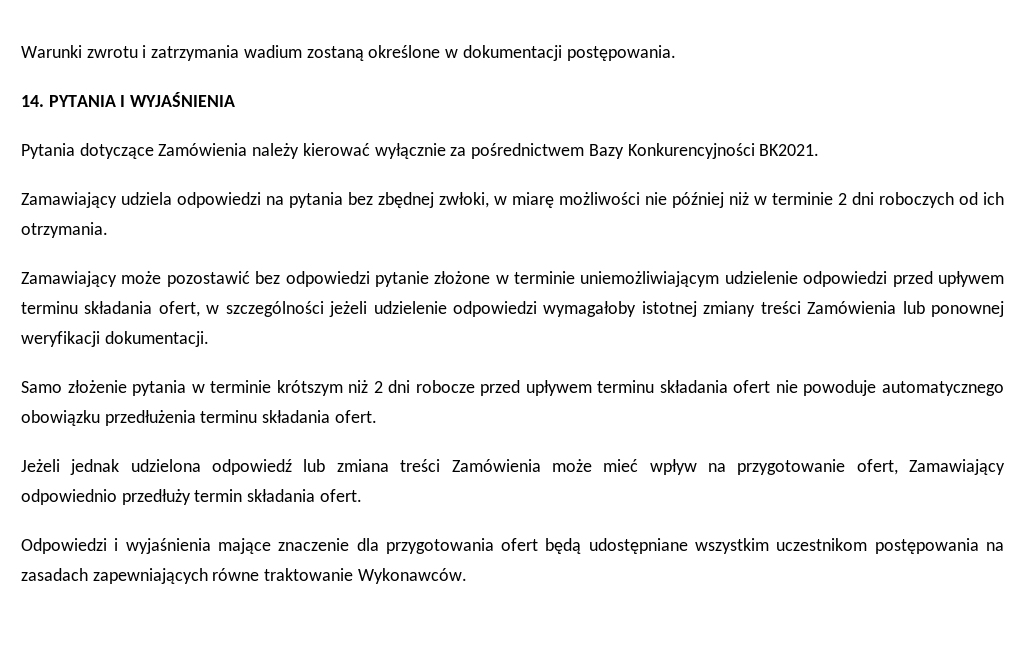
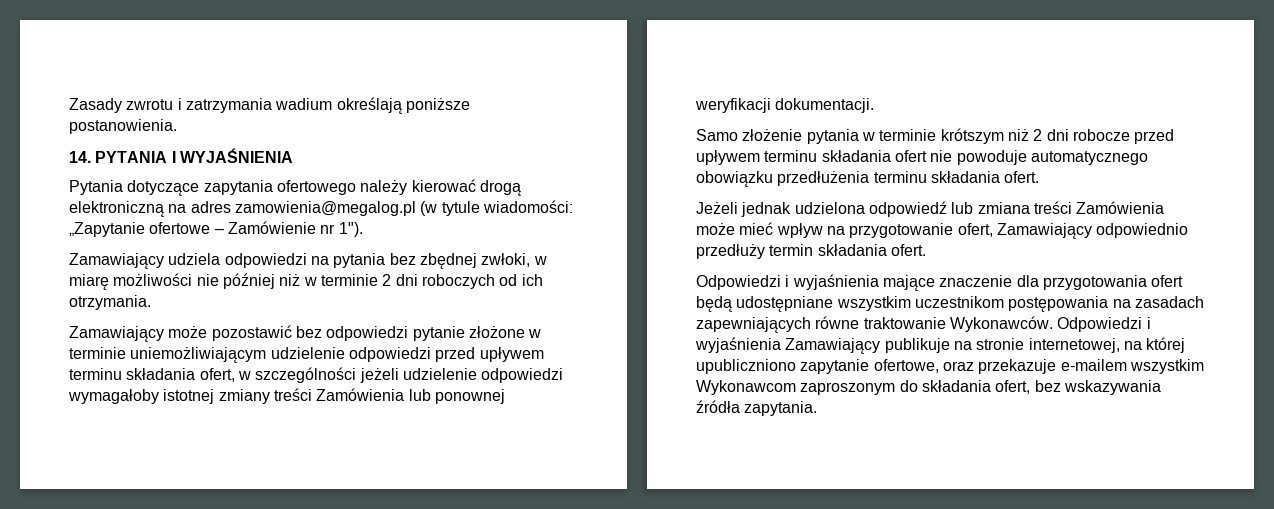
- Warunki zwrotu i zatrzymania wadium zostaną określone w dokumentacji postępowania.
+ Zasady zwrotu i zatrzymania wadium określają poniższe postanowienia.
- Pytania dotyczące Zamówienia należy kierować wyłącznie za pośrednictwem Bazy Konkurencyjności BK2021.
+ Pytania dotyczące zapytania ofertowego należy kierować drogą elektroniczną na adres zamowienia@megalog.pl (w tytule wiadomości: „Zapytanie ofertowe – Zamówienie nr 1").
+ Odpowiedzi i wyjaśnienia Zamawiający publikuje na stronie internetowej, na której upubliczniono zapytanie ofertowe, oraz przekazuje e-mailem wszystkim Wykonawcom zaproszonym do składania ofert, bez wskazywania źródła zapytania.

